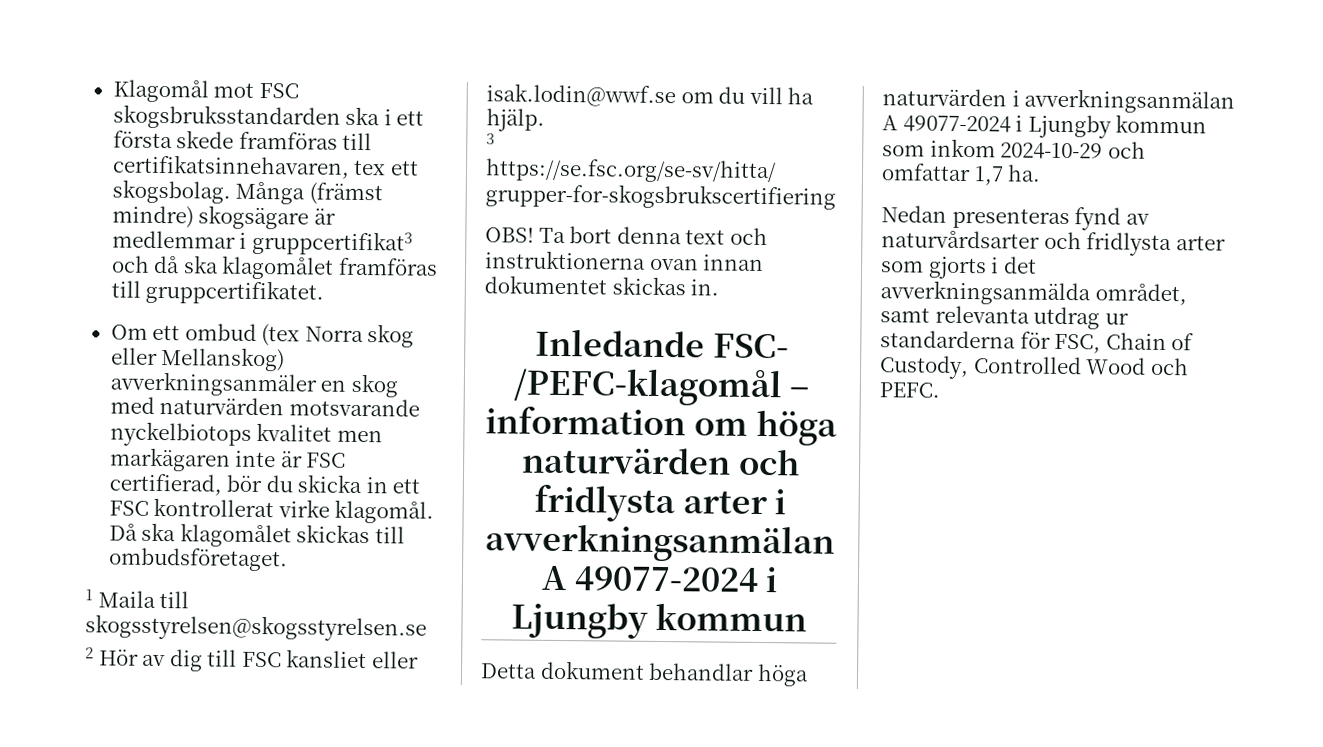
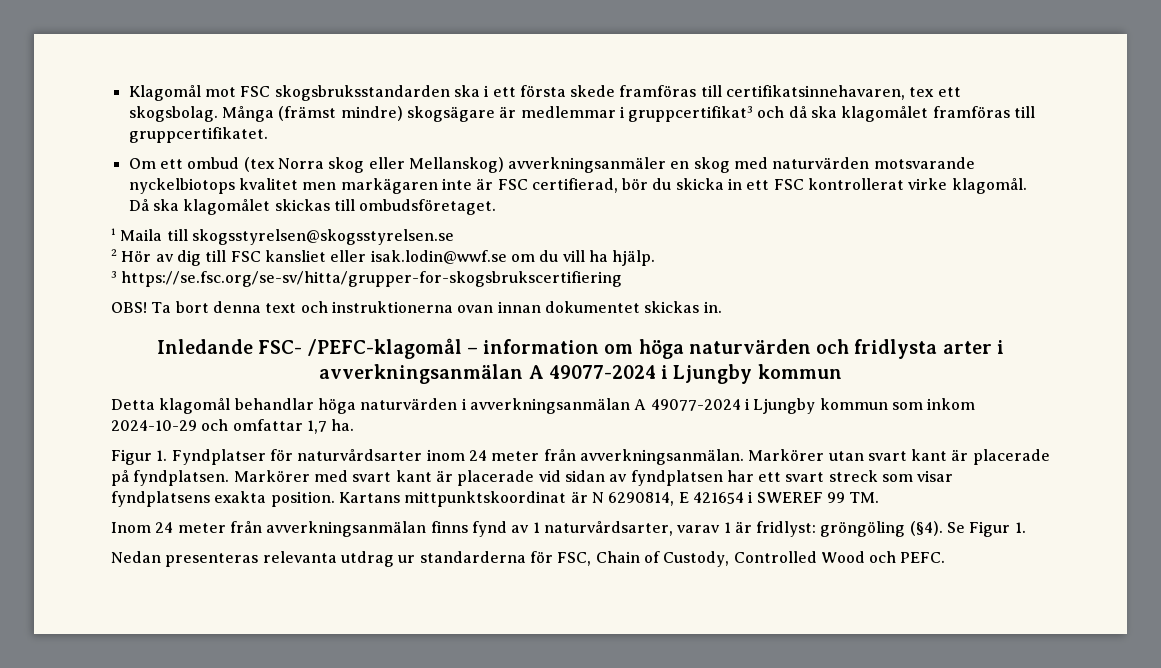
- Detta dokument behandlar höga naturvärden i avverkningsanmälan A 49077-2024 i Ljungby kommun som inkom 2024-10-29 och omfattar 1,7 ha.
+ Detta klagomål behandlar höga naturvärden i avverkningsanmälan A 49077-2024 i Ljungby kommun som inkom 2024-10-29 och omfattar 1,7 ha.
- Nedan presenteras fynd av naturvårdsarter och fridlysta arter som gjorts i det avverkningsanmälda området, samt relevanta utdrag ur standarderna för FSC, Chain of Custody, Controlled Wood och PEFC.
+ Figur 1. Fyndplatser för naturvårdsarter inom 24 meter från avverkningsanmälan. Markörer utan svart kant är placerade på fyndplatsen. Markörer med svart kant är placerade vid sidan av fyndplatsen har ett svart streck som visar fyndplatsens exakta position. Kartans mittpunktskoordinat är N 6290814, E 421654 i SWEREF 99 TM.
+ Inom 24 meter från avverkningsanmälan finns fynd av 1 naturvårdsarter, varav 1 är fridlyst: gröngöling (§4). Se Figur 1.
+ Nedan presenteras relevanta utdrag ur standarderna för FSC, Chain of Custody, Controlled Wood och PEFC.

